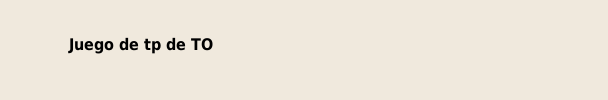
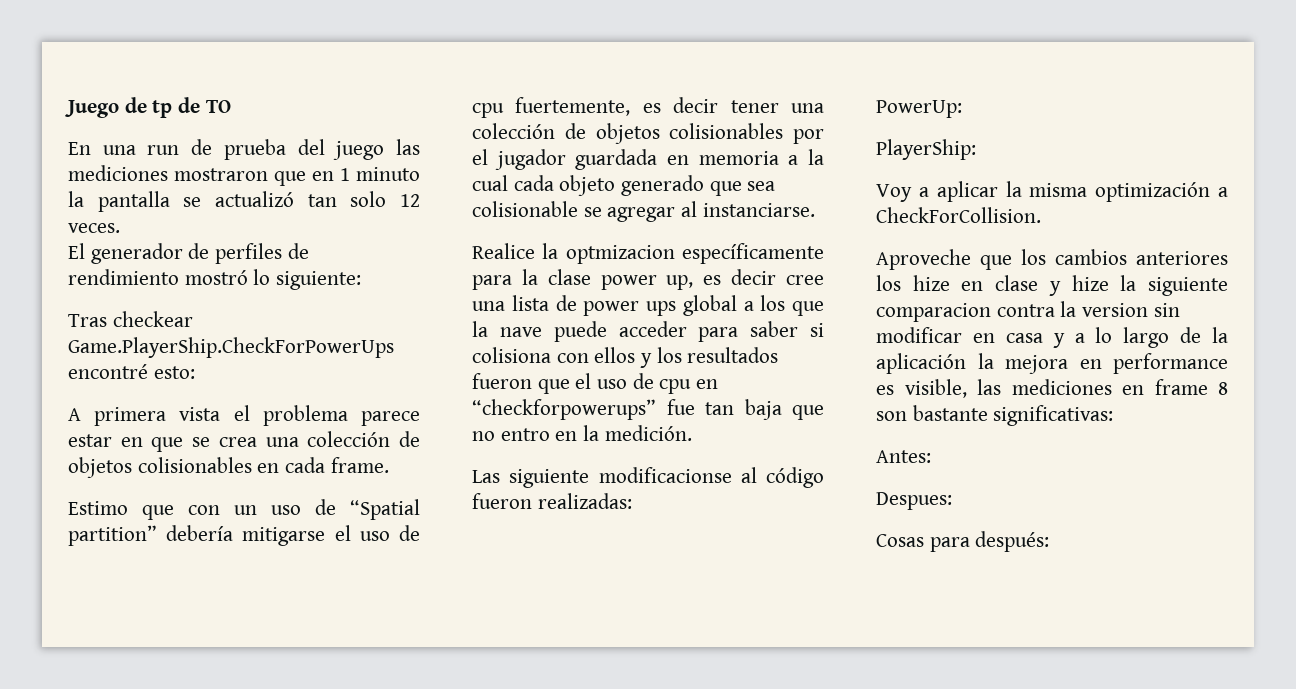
+ En una run de prueba del juego las mediciones mostraron que en 1 minuto la pantalla se actualizó tan solo 12 veces.
+ El generador de perfiles de rendimiento mostró lo siguiente:
+ Tras checkear Game.PlayerShip.CheckForPowerUps encontré esto:
+ A primera vista el problema parece estar en que se crea una colección de objetos colisionables en cada frame.
+ Estimo que con un uso de “Spatial partition” debería mitigarse el uso de cpu fuertemente, es decir tener una colección de objetos colisionables por el jugador guardada en memoria a la cual cada objeto generado que sea colisionable se agregar al instanciarse.
+ Realice la optmizacion específicamente para la clase power up, es decir cree una lista de power ups global a los que la nave puede acceder para saber si colisiona con ellos y los resultados fueron que el uso de cpu en “checkforpowerups” fue tan baja que no entro en la medición.
+ Las siguiente modificacionse al código fueron realizadas:
+ PowerUp:
+ PlayerShip:
+ Voy a aplicar la misma optimización a CheckForCollision.
+ Aproveche que los cambios anteriores los hize en clase y hize la siguiente comparacion contra la version sin modificar en casa y a lo largo de la aplicación la mejora en performance es visible, las mediciones en frame 8 son bastante significativas:
+ Antes:
+ Despues:
+ Cosas para después:

